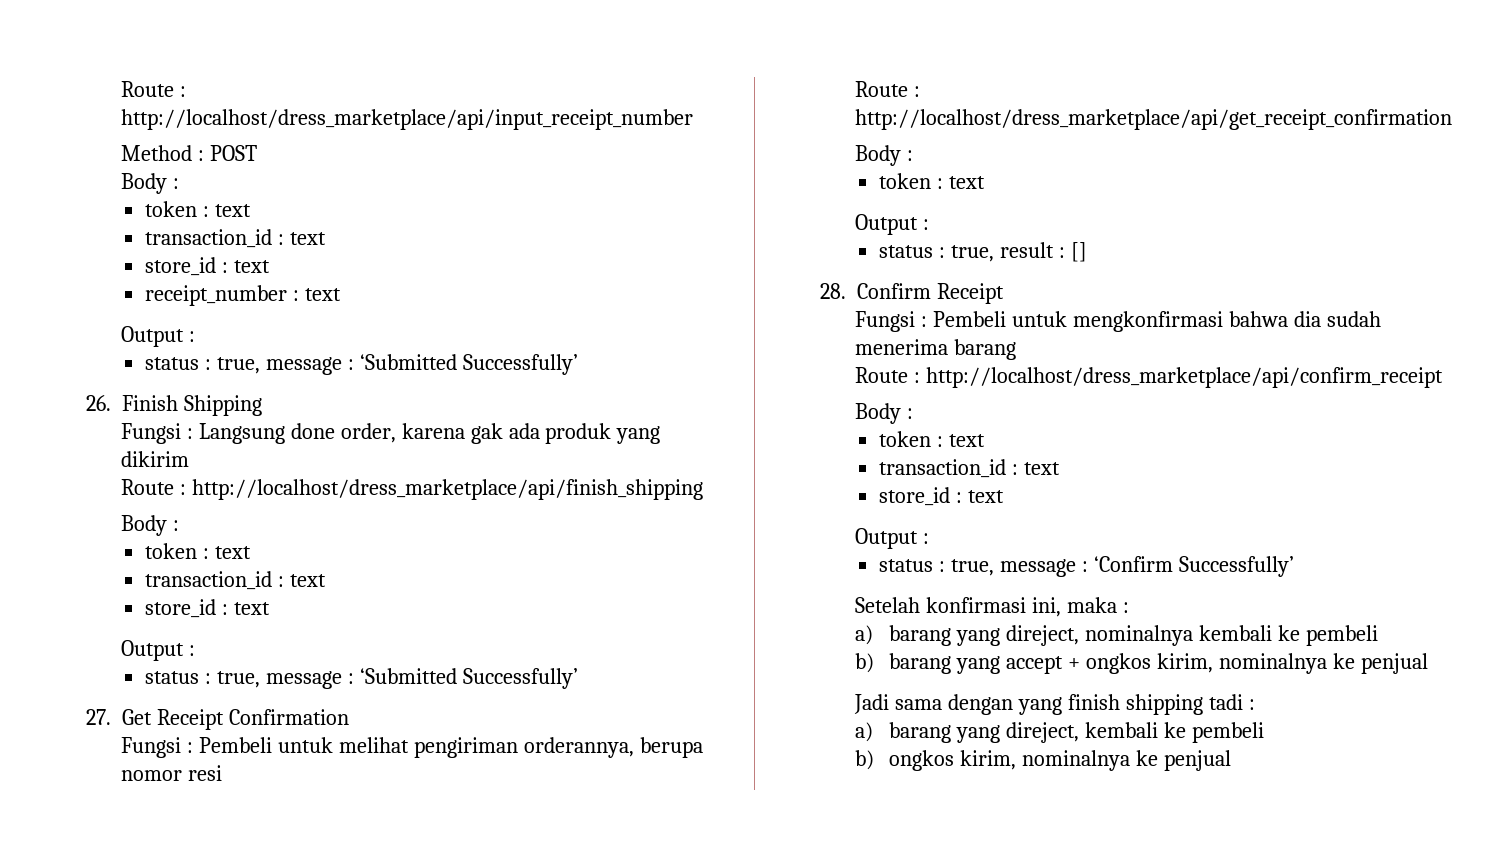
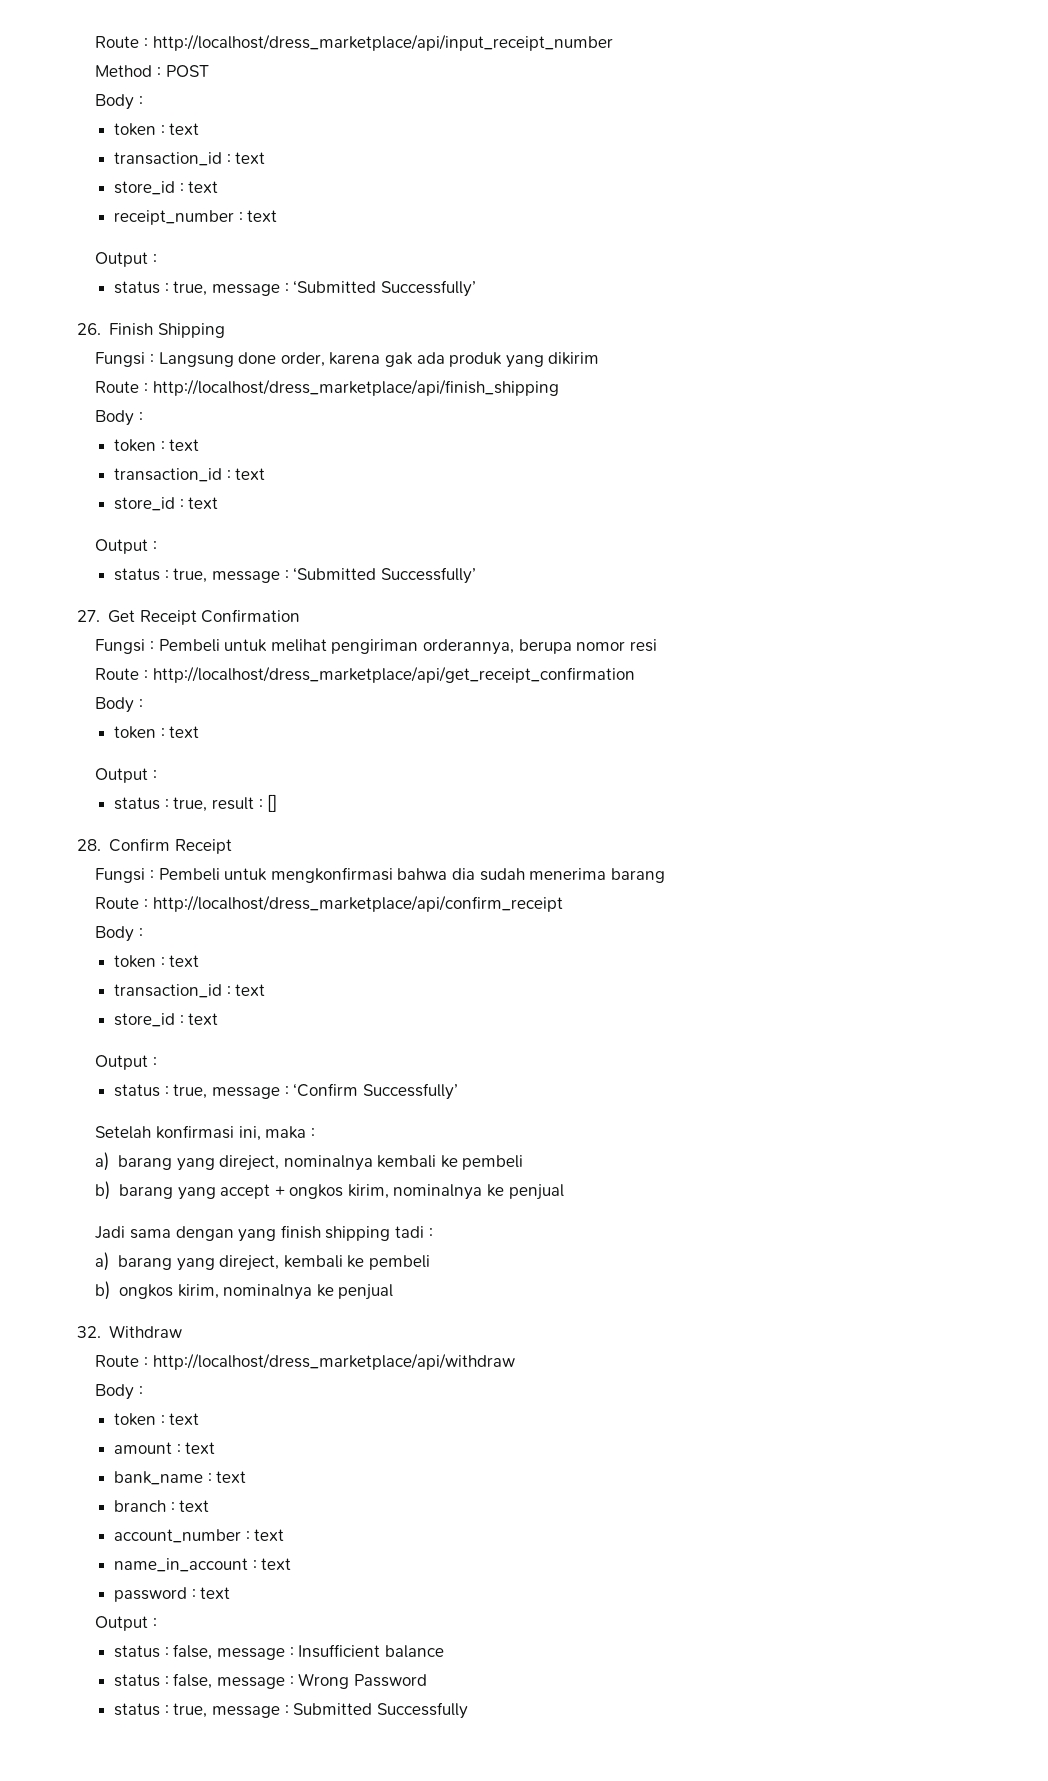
+ 32. Withdraw
+ Route : http://localhost/dress_marketplace/api/withdraw
+ Body :
+ token : text
+ amount : text
+ bank_name : text
+ branch : text
+ account_number : text
+ name_in_account : text
+ password : text
+ Output :
+ status : false, message : Insufficient balance
+ status : false, message : Wrong Password
+ status : true, message : Submitted Successfully

